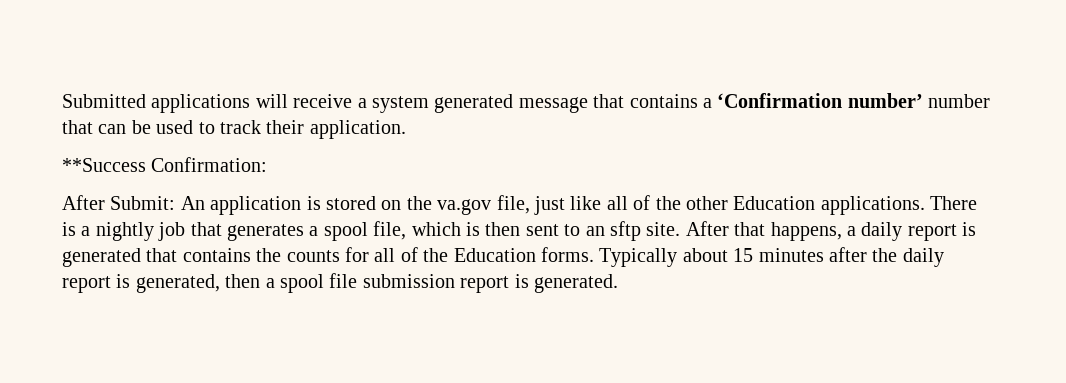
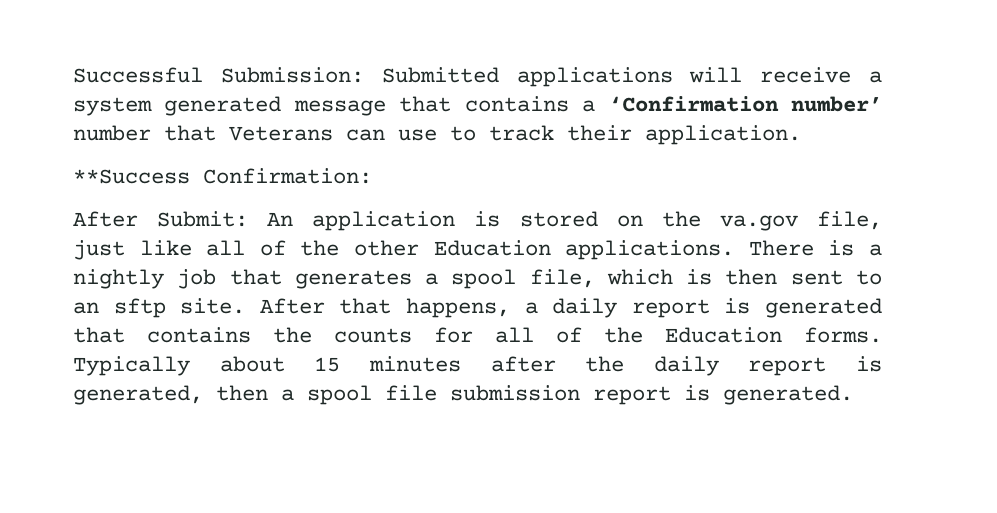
- Submitted applications will receive a system generated message that contains a ‘Confirmation number’ number that can be used to track their application.
+ Successful Submission: Submitted applications will receive a system generated message that contains a ‘Confirmation number’ number that Veterans can use to track their application.

